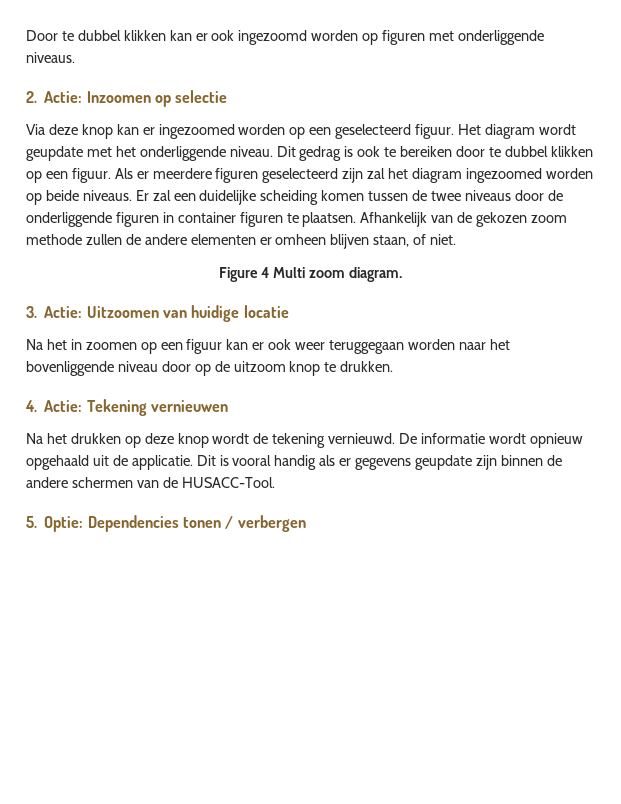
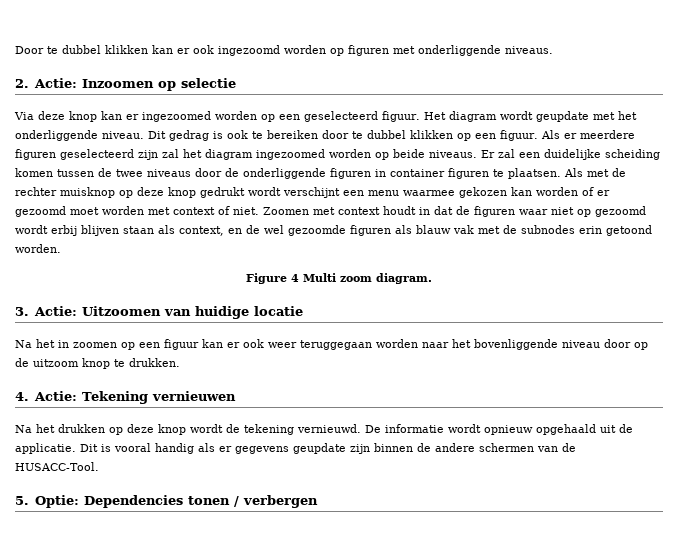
- Afhankelijk van de gekozen zoom methode zullen de andere elementen er omheen blijven staan, of niet.
+ Als met de rechter muisknop op deze knop gedrukt wordt verschijnt een menu waarmee gekozen kan worden of er gezoomd moet worden met context of niet. Zoomen met context houdt in dat de figuren waar niet op gezoomd wordt erbij blijven staan als context, en de wel gezoomde figuren als blauw vak met de subnodes erin getoond worden.

